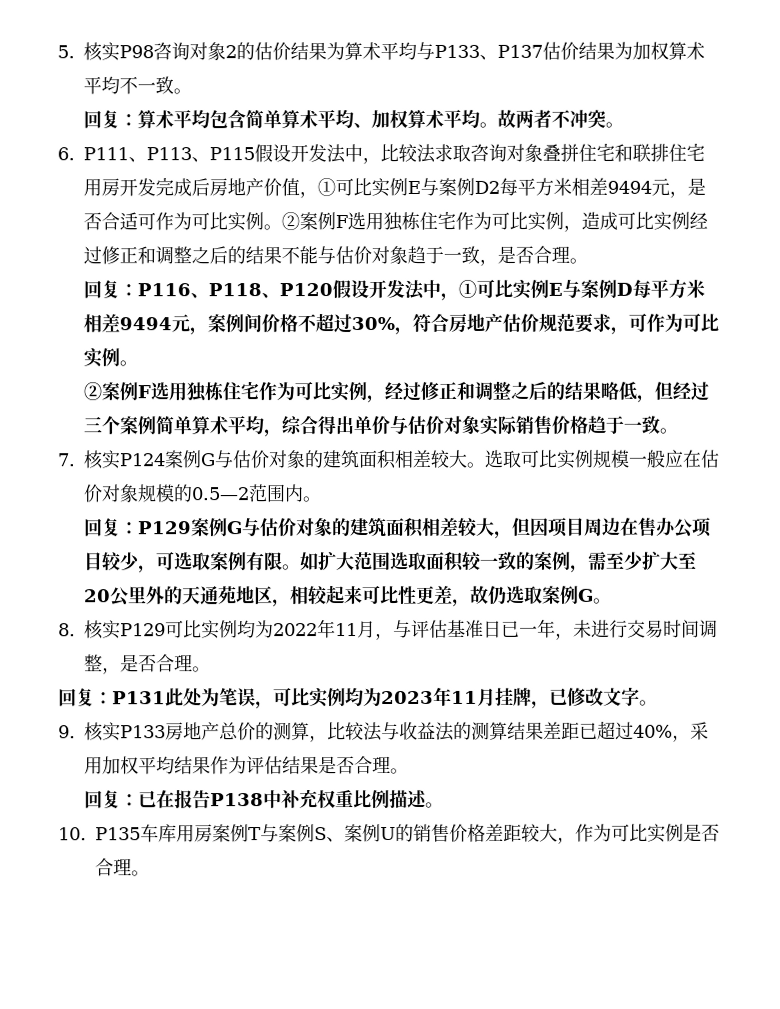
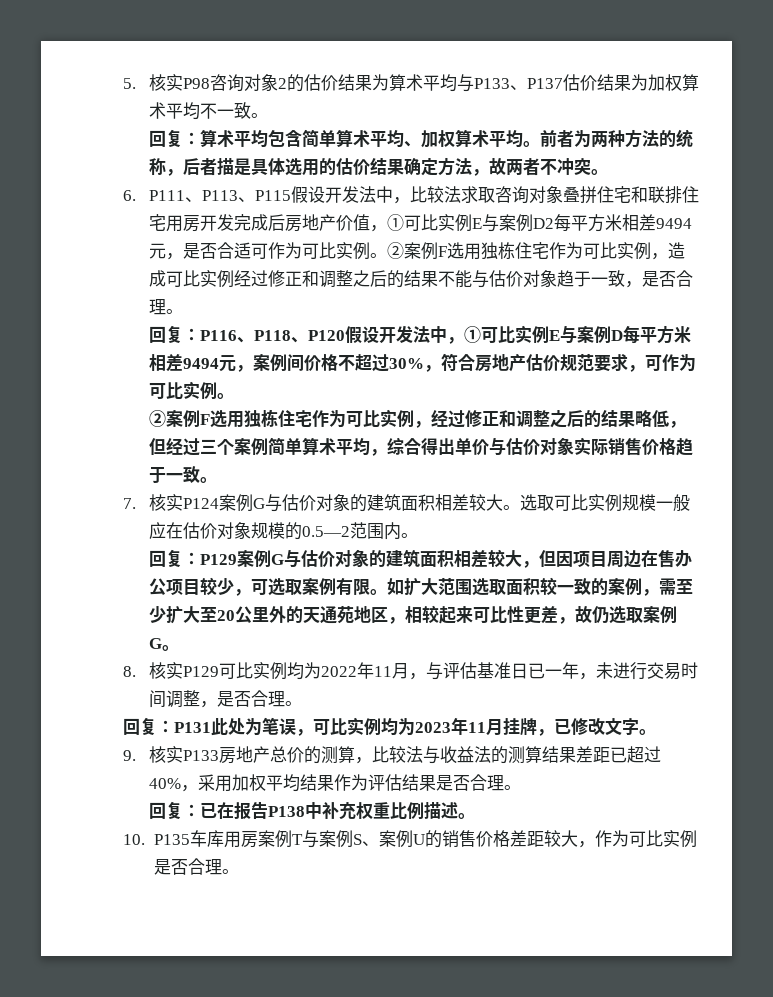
- 故两者不冲突。
+ 前者为两种方法的统称，后者描是具体选用的估价结果确定方法，故两者不冲突。

